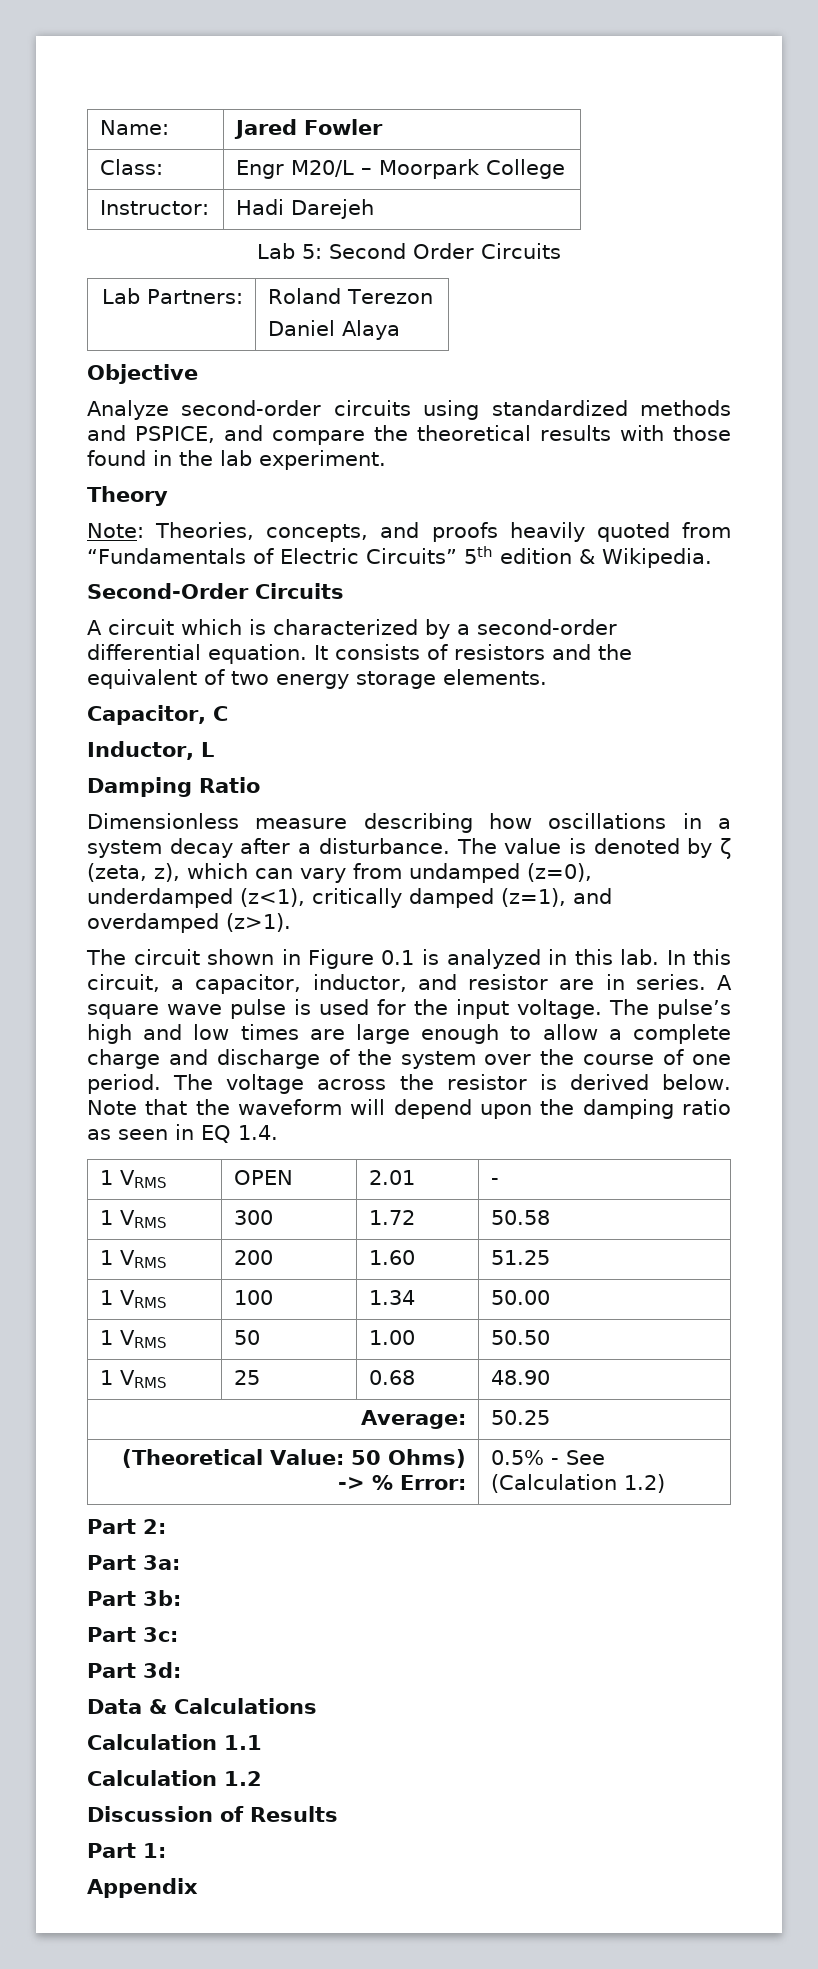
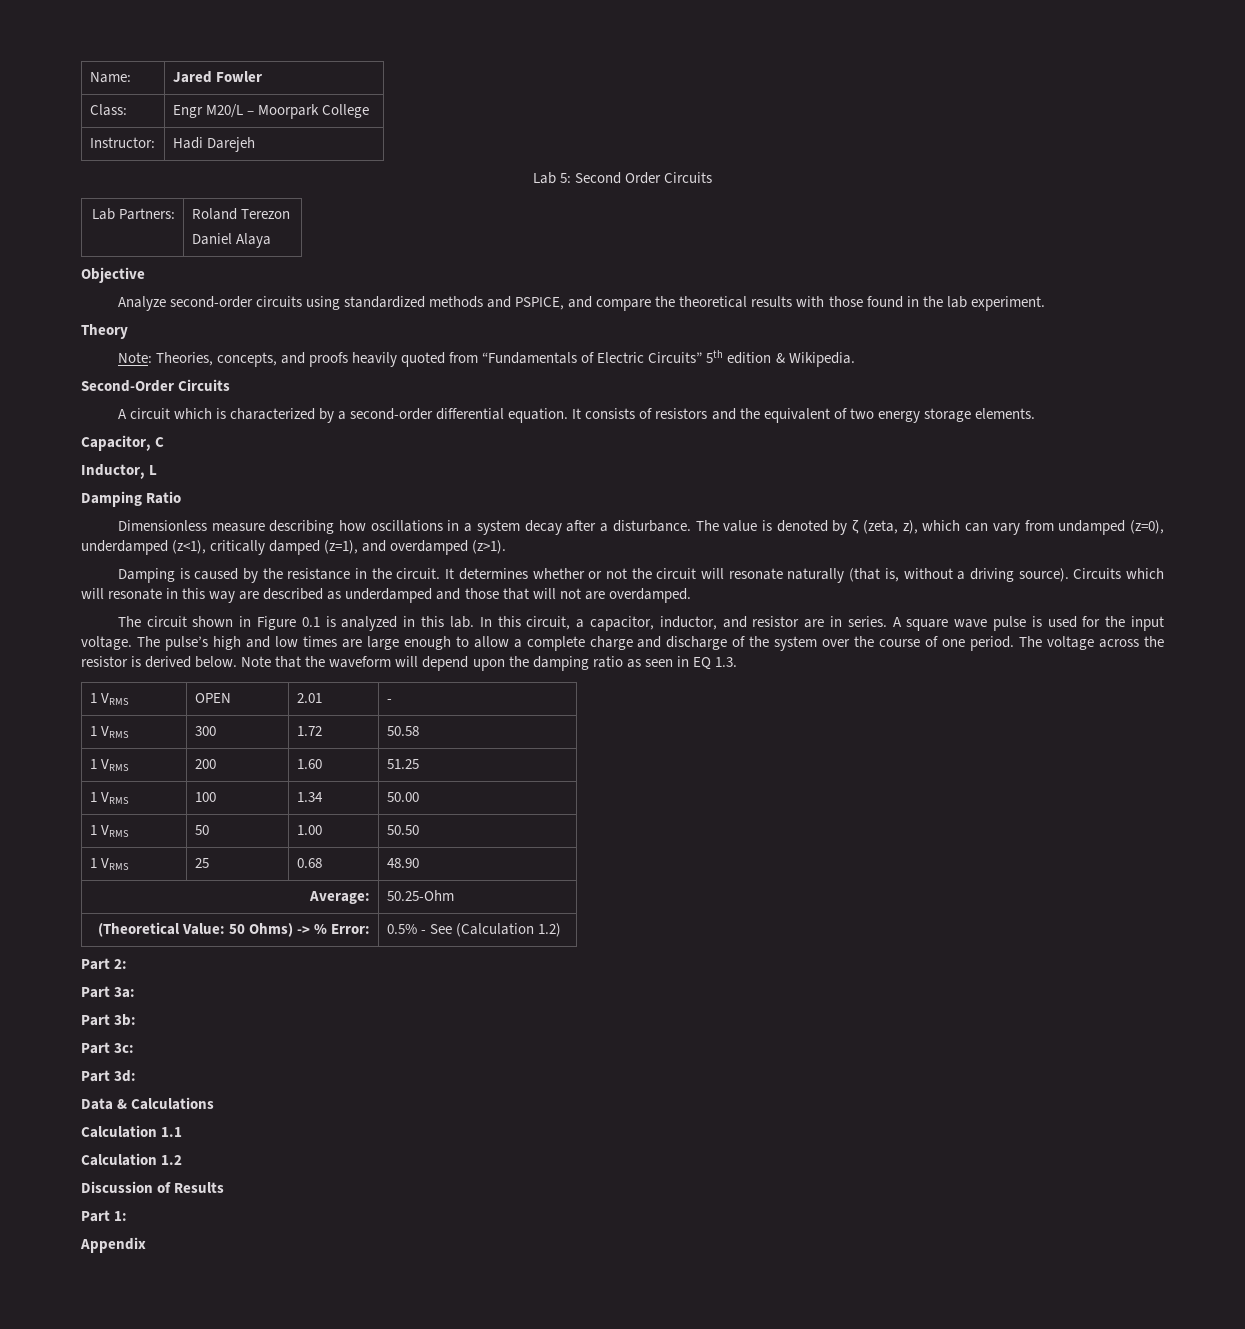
+ Damping is caused by the resistance in the circuit. It determines whether or not the circuit will resonate naturally (that is, without a driving source). Circuits which will resonate in this way are described as underdamped and those that will not are overdamped.
- Note that the waveform will depend upon the damping ratio as seen in EQ 1.4.
+ Note that the waveform will depend upon the damping ratio as seen in EQ 1.3.
- Average: | 50.25
+ Average: | 50.25-Ohm

